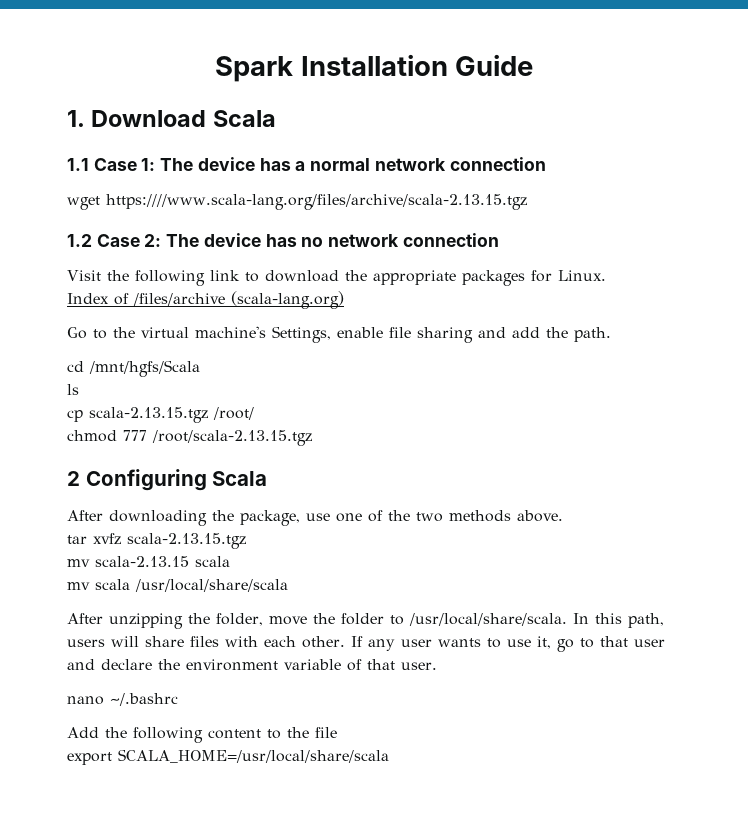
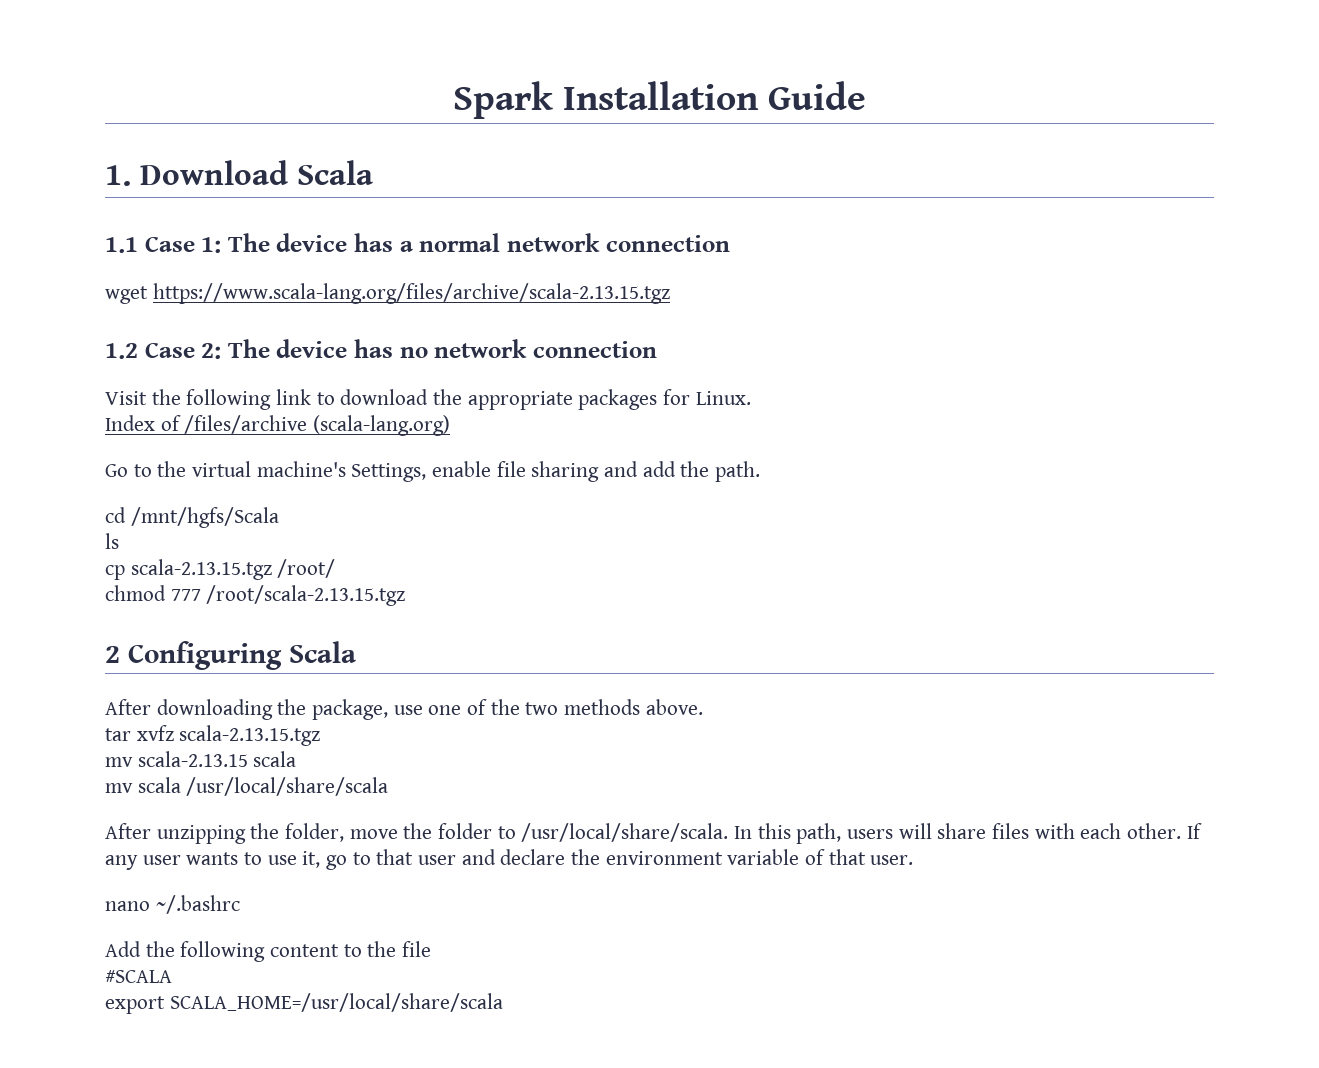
- wget https:////www.scala-lang.org/files/archive/scala-2.13.15.tgz
+ wget https://www.scala-lang.org/files/archive/scala-2.13.15.tgz
+ #SCALA

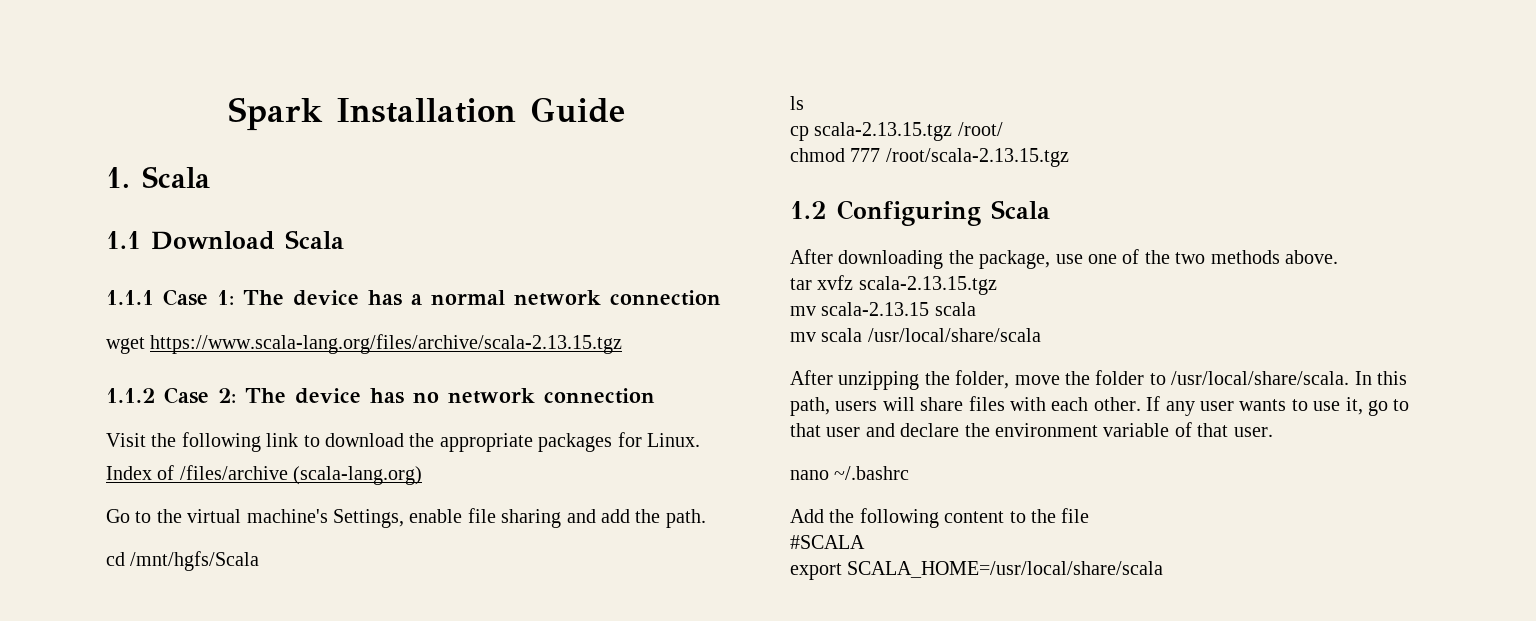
- 1. Download Scala
+ 1. Scala
+ 1.1 Download Scala
- 1.1 Case 1: The device has a normal network connection
+ 1.1.1 Case 1: The device has a normal network connection
- 1.2 Case 2: The device has no network connection
+ 1.1.2 Case 2: The device has no network connection
- 2 Configuring Scala
+ 1.2 Configuring Scala

